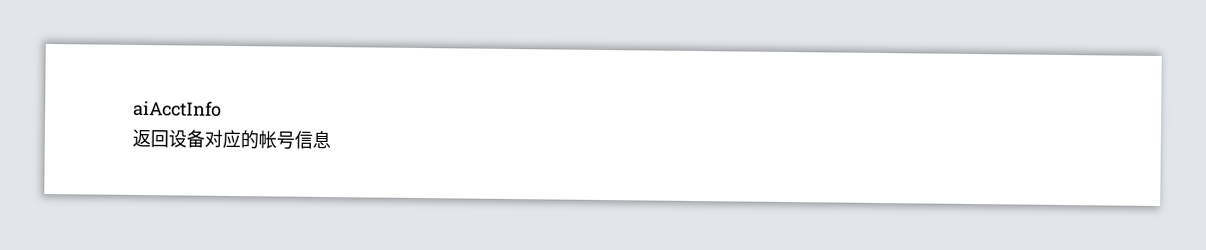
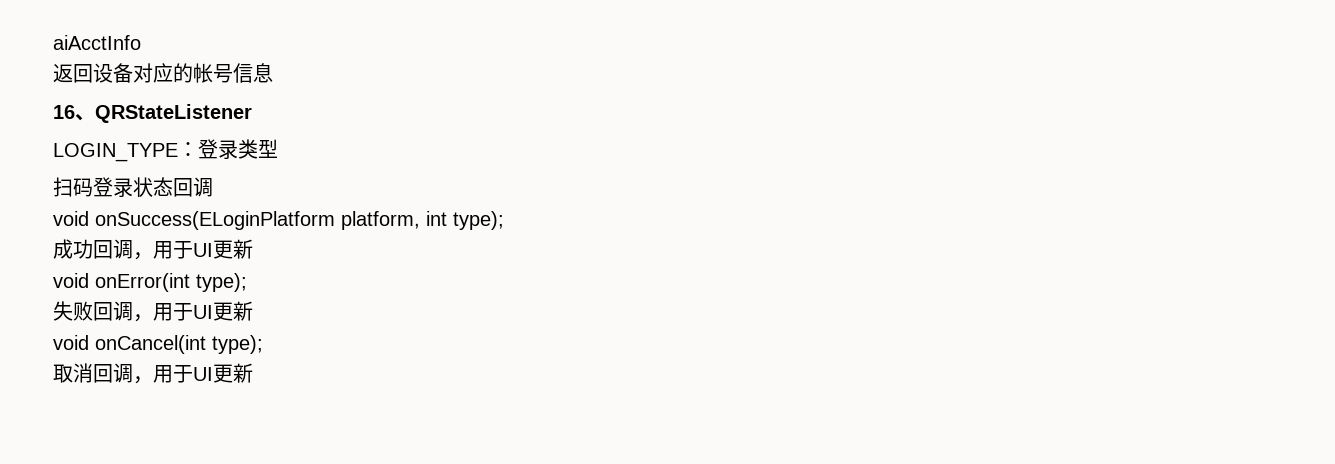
+ 16、QRStateListener
+ LOGIN_TYPE：登录类型
+ 扫码登录状态回调
+ void onSuccess(ELoginPlatform platform, int type);
+ 成功回调，用于UI更新
+ void onError(int type);
+ 失败回调，用于UI更新
+ void onCancel(int type);
+ 取消回调，用于UI更新

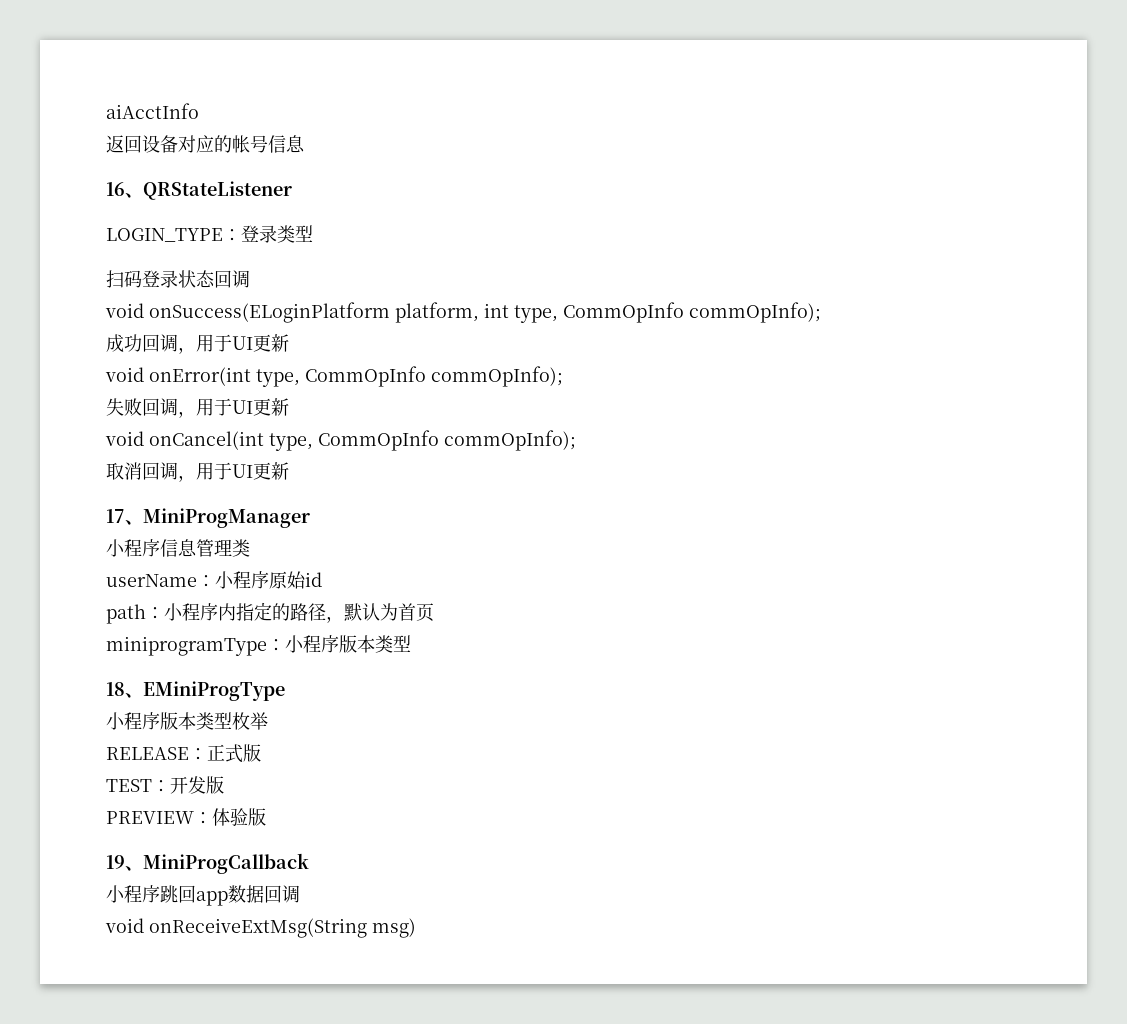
- void onSuccess(ELoginPlatform platform, int type);
+ void onSuccess(ELoginPlatform platform, int type, CommOpInfo commOpInfo);
- void onError(int type);
+ void onError(int type, CommOpInfo commOpInfo);
- void onCancel(int type);
+ void onCancel(int type, CommOpInfo commOpInfo);
+ 17、MiniProgManager
+ 小程序信息管理类
+ userName：小程序原始id
+ path：小程序内指定的路径，默认为首页
+ miniprogramType：小程序版本类型
+ 18、EMiniProgType
+ 小程序版本类型枚举
+ RELEASE：正式版
+ TEST：开发版
+ PREVIEW：体验版
+ 19、MiniProgCallback
+ 小程序跳回app数据回调
+ void onReceiveExtMsg(String msg)

